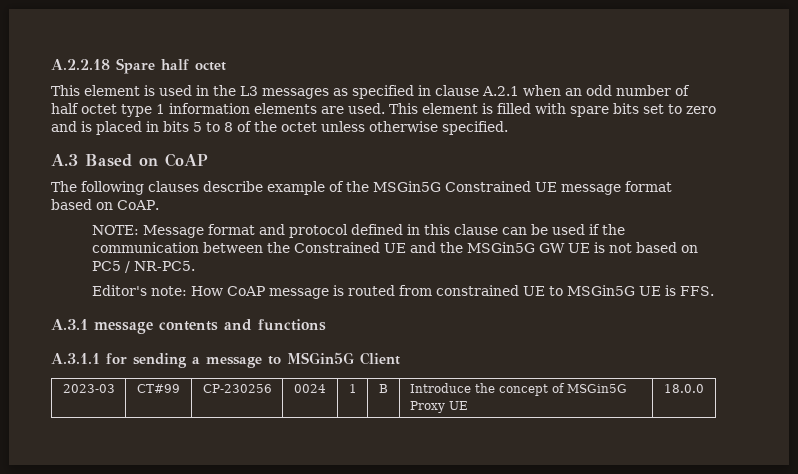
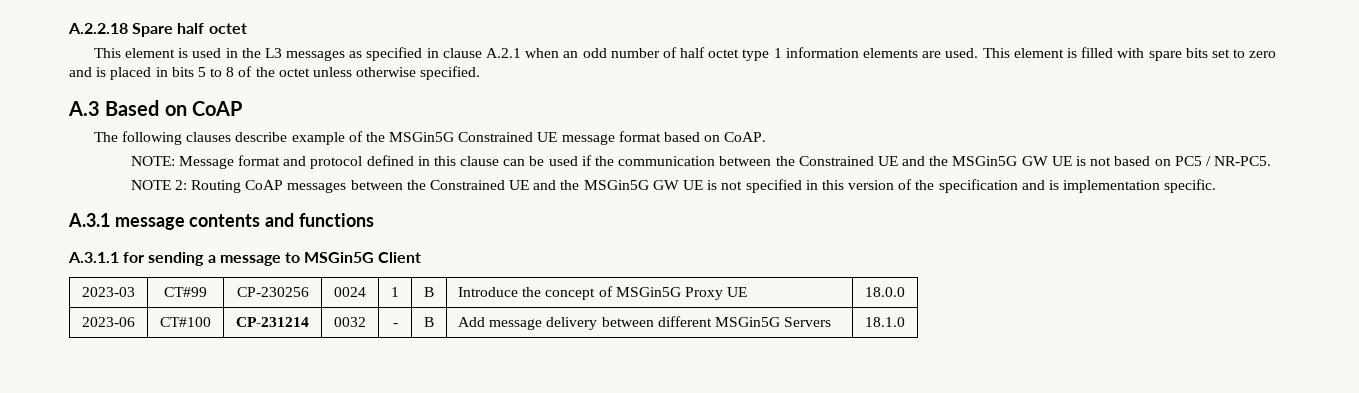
- Editor's note: How CoAP message is routed from constrained UE to MSGin5G UE is FFS.
+ NOTE 2: Routing CoAP messages between the Constrained UE and the MSGin5G GW UE is not specified in this version of the specification and is implementation specific.
+ 2023-06 | CT#100 | CP-231214 | 0032 | - | B | Add message delivery between different MSGin5G Servers | 18.1.0

